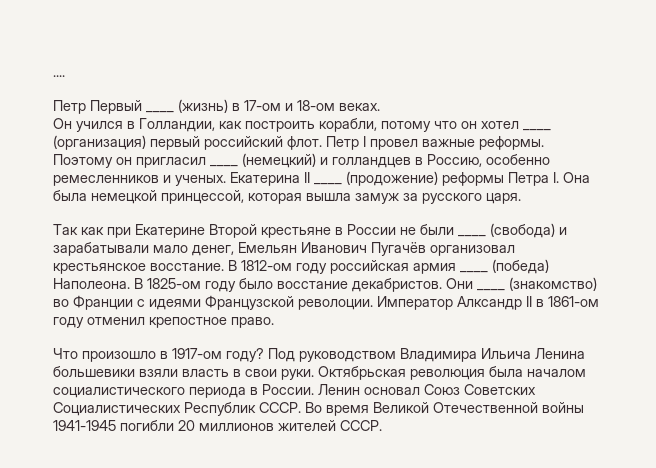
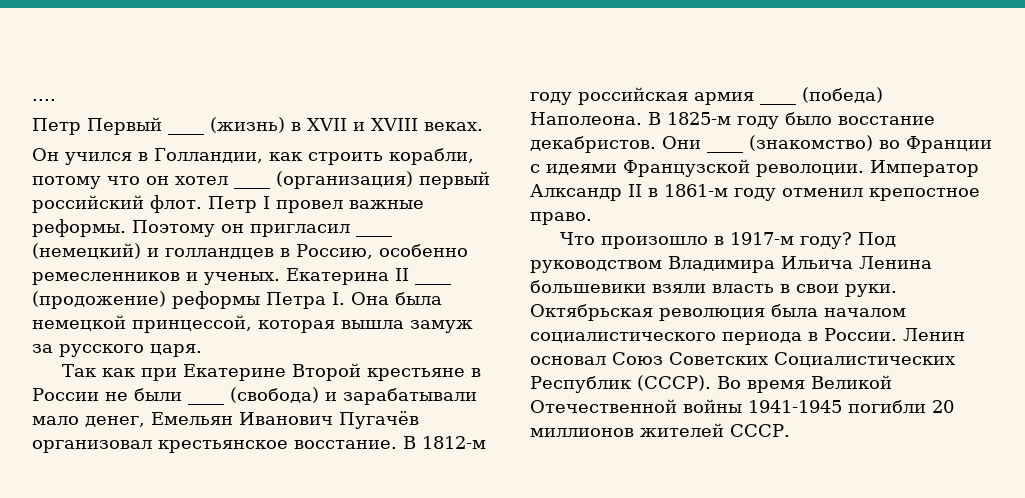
- Петр Первый ____ (жизнь) в 17-ом и 18-ом веках.
+ Петр Первый ____ (жизнь) в XVII и XVIII веках.
- Он учился в Голландии, как построить корабли, потому что он хотел ____ (организация) первый российский флот.
+ Он учился в Голландии, как строить корабли, потому что он хотел ____ (организация) первый российский флот.
- В 1812-ом году российская армия ____ (победа) Наполеона.
+ В 1812-м году российская армия ____ (победа) Наполеона.
- В 1825-ом году было восстание декабристов.
+ В 1825-м году было восстание декабристов.
- Император Алксандр II в 1861-ом году отменил крепостное право.
+ Император Алксандр II в 1861-м году отменил крепостное право.
- Что произошло в 1917-ом году?
+ Что произошло в 1917-м году?
- Ленин основал Союз Советских Социалистических Республик СССР.
+ Ленин основал Союз Советских Социалистических Республик (СССР).

